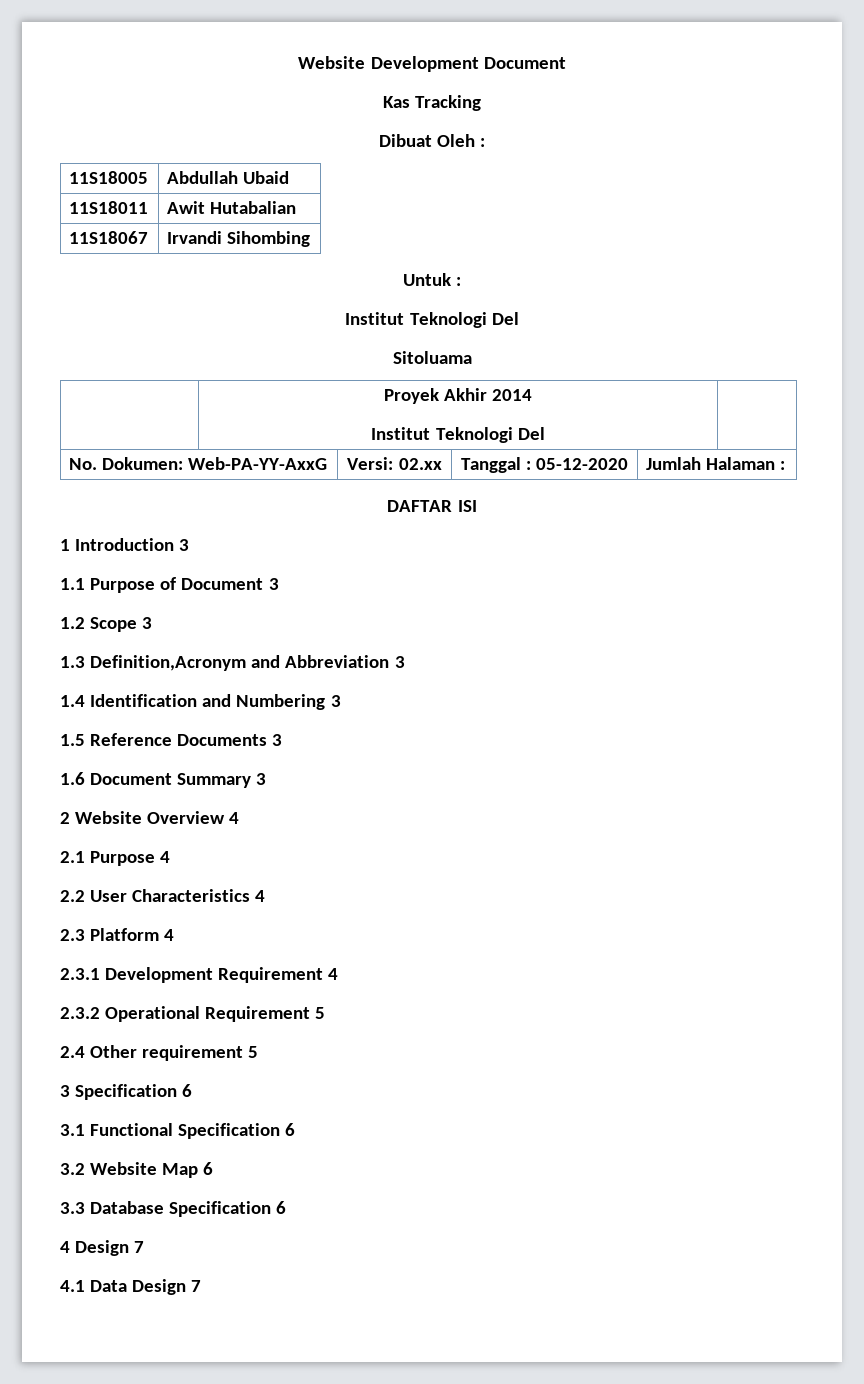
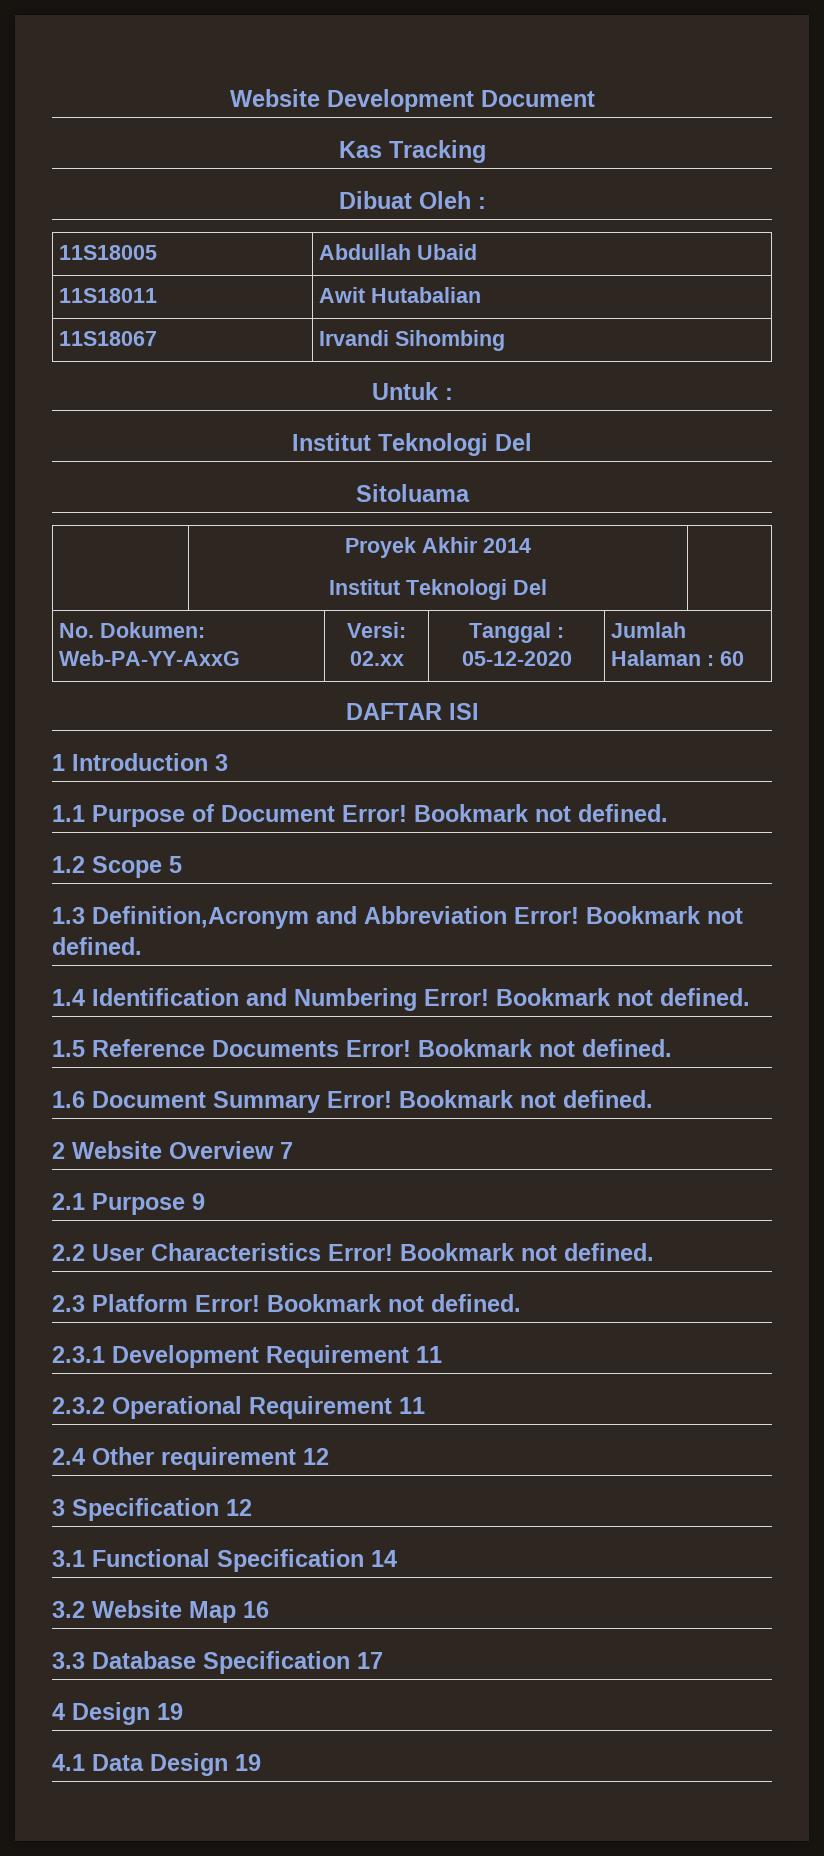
- No. Dokumen: Web-PA-YY-AxxG | Versi: 02.xx | Tanggal : 05-12-2020 | Jumlah Halaman :
+ No. Dokumen: Web-PA-YY-AxxG | Versi: 02.xx | Tanggal : 05-12-2020 | Jumlah Halaman : 60
- 1.1 Purpose of Document 3
+ 1.1 Purpose of Document Error! Bookmark not defined.
- 1.2 Scope 3
+ 1.2 Scope 5
- 1.3 Definition,Acronym and Abbreviation 3
+ 1.3 Definition,Acronym and Abbreviation Error! Bookmark not defined.
- 1.4 Identification and Numbering 3
+ 1.4 Identification and Numbering Error! Bookmark not defined.
- 1.5 Reference Documents 3
+ 1.5 Reference Documents Error! Bookmark not defined.
- 1.6 Document Summary 3
+ 1.6 Document Summary Error! Bookmark not defined.
- 2 Website Overview 4
+ 2 Website Overview 7
- 2.1 Purpose 4
+ 2.1 Purpose 9
- 2.2 User Characteristics 4
- 2.3 Platform 4
+ 2.2 User Characteristics Error! Bookmark not defined.
+ 2.3 Platform Error! Bookmark not defined.
- 2.3.1 Development Requirement 4
+ 2.3.1 Development Requirement 11
- 2.3.2 Operational Requirement 5
+ 2.3.2 Operational Requirement 11
- 2.4 Other requirement 5
+ 2.4 Other requirement 12
- 3 Specification 6
+ 3 Specification 12
- 3.1 Functional Specification 6
+ 3.1 Functional Specification 14
- 3.2 Website Map 6
+ 3.2 Website Map 16
- 3.3 Database Specification 6
+ 3.3 Database Specification 17
- 4 Design 7
+ 4 Design 19
- 4.1 Data Design 7
+ 4.1 Data Design 19

